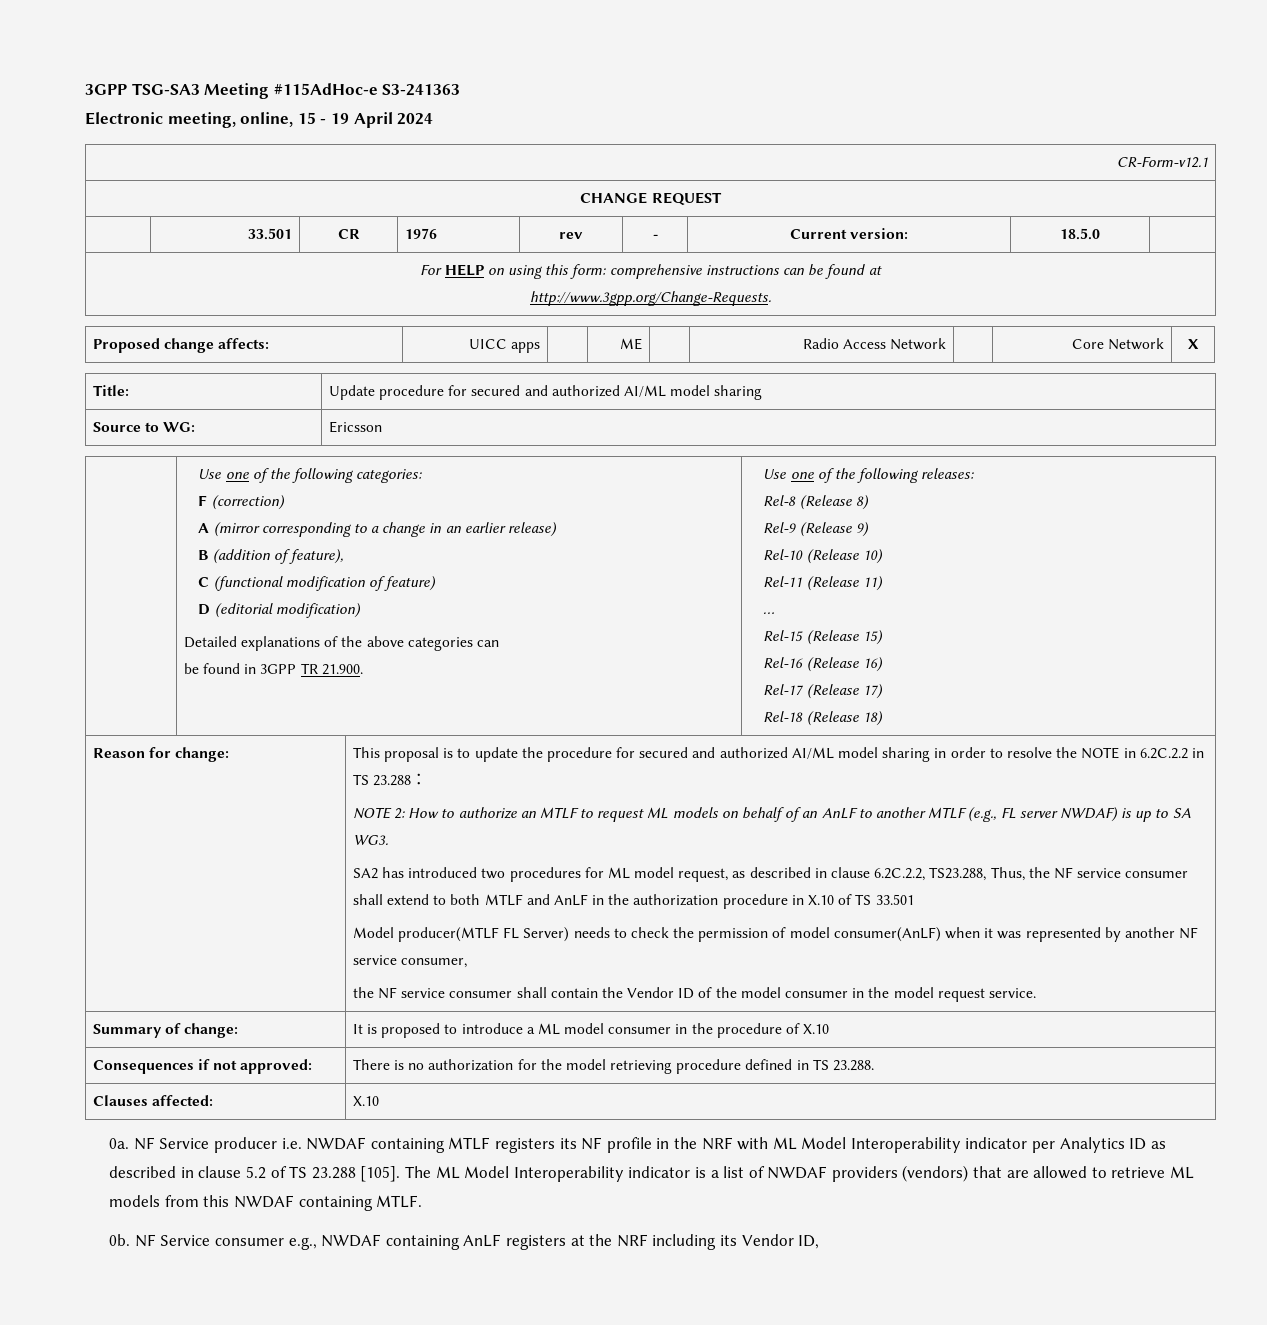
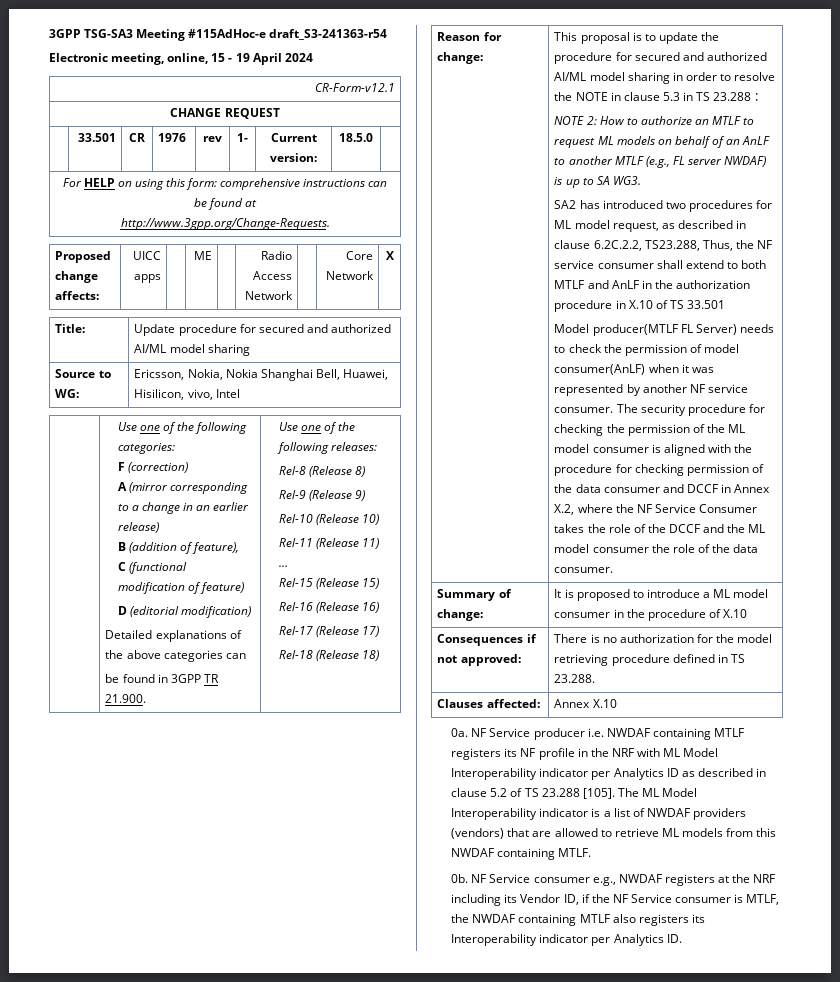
- 3GPP TSG-SA3 Meeting #115AdHoc-e S3-241363
+ 3GPP TSG-SA3 Meeting #115AdHoc-e draft_S3-241363-r54
- | 33.501 | CR | 1976 | rev | - | Current version: | 18.5.0 |
+ | 33.501 | CR | 1976 | rev | 1- | Current version: | 18.5.0 |
- Source to WG: | Ericsson
+ Source to WG: | Ericsson, Nokia, Nokia Shanghai Bell, Huawei, Hisilicon, vivo, Intel
- This proposal is to update the procedure for secured and authorized AI/ML model sharing in order to resolve the NOTE in 6.2C.2.2 in TS 23.288：
+ This proposal is to update the procedure for secured and authorized AI/ML model sharing in order to resolve the NOTE in clause 5.3 in TS 23.288：
- Model producer(MTLF FL Server) needs to check the permission of model consumer(AnLF) when it was represented by another NF service consumer,
- the NF service consumer shall contain the Vendor ID of the model consumer in the model request service.
+ Model producer(MTLF FL Server) needs to check the permission of model consumer(AnLF) when it was represented by another NF service consumer. The security procedure for checking the permission of the ML model consumer is aligned with the procedure for checking permission of the data consumer and DCCF in Annex X.2, where the NF Service Consumer takes the role of the DCCF and the ML model consumer the role of the data consumer.
- Clauses affected: | X.10
+ Clauses affected: | Annex X.10
- NF Service consumer e.g., NWDAF containing AnLF registers at the NRF including its Vendor ID,
+ NF Service consumer e.g., NWDAF registers at the NRF including its Vendor ID, if the NF Service consumer is MTLF, the NWDAF containing MTLF also registers its Interoperability indicator per Analytics ID.

